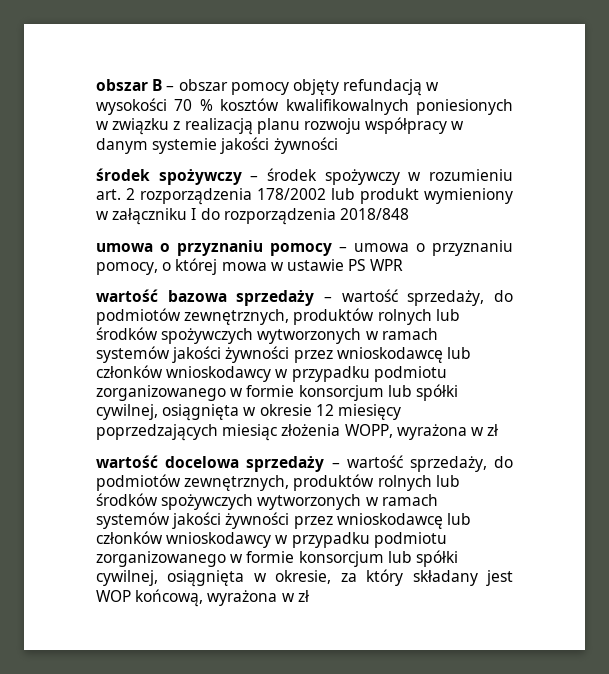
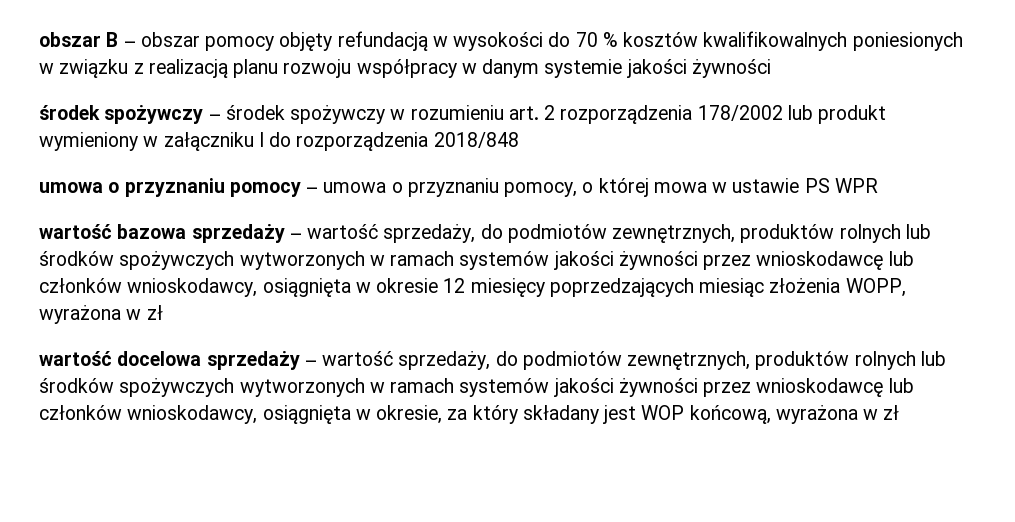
- obszar B – obszar pomocy objęty refundacją w wysokości 70 % kosztów kwalifikowalnych poniesionych w związku z realizacją planu rozwoju współpracy w danym systemie jakości żywności
+ obszar B – obszar pomocy objęty refundacją w wysokości do 70 % kosztów kwalifikowalnych poniesionych w związku z realizacją planu rozwoju współpracy w danym systemie jakości żywności
- wartość bazowa sprzedaży – wartość sprzedaży, do podmiotów zewnętrznych, produktów rolnych lub środków spożywczych wytworzonych w ramach systemów jakości żywności przez wnioskodawcę lub członków wnioskodawcy w przypadku podmiotu zorganizowanego w formie konsorcjum lub spółki cywilnej, osiągnięta w okresie 12 miesięcy poprzedzających miesiąc złożenia WOPP, wyrażona w zł
+ wartość bazowa sprzedaży – wartość sprzedaży, do podmiotów zewnętrznych, produktów rolnych lub środków spożywczych wytworzonych w ramach systemów jakości żywności przez wnioskodawcę lub członków wnioskodawcy, osiągnięta w okresie 12 miesięcy poprzedzających miesiąc złożenia WOPP, wyrażona w zł
- wartość docelowa sprzedaży – wartość sprzedaży, do podmiotów zewnętrznych, produktów rolnych lub środków spożywczych wytworzonych w ramach systemów jakości żywności przez wnioskodawcę lub członków wnioskodawcy w przypadku podmiotu zorganizowanego w formie konsorcjum lub spółki cywilnej, osiągnięta w okresie, za który składany jest WOP końcową, wyrażona w zł
+ wartość docelowa sprzedaży – wartość sprzedaży, do podmiotów zewnętrznych, produktów rolnych lub środków spożywczych wytworzonych w ramach systemów jakości żywności przez wnioskodawcę lub członków wnioskodawcy, osiągnięta w okresie, za który składany jest WOP końcową, wyrażona w zł

